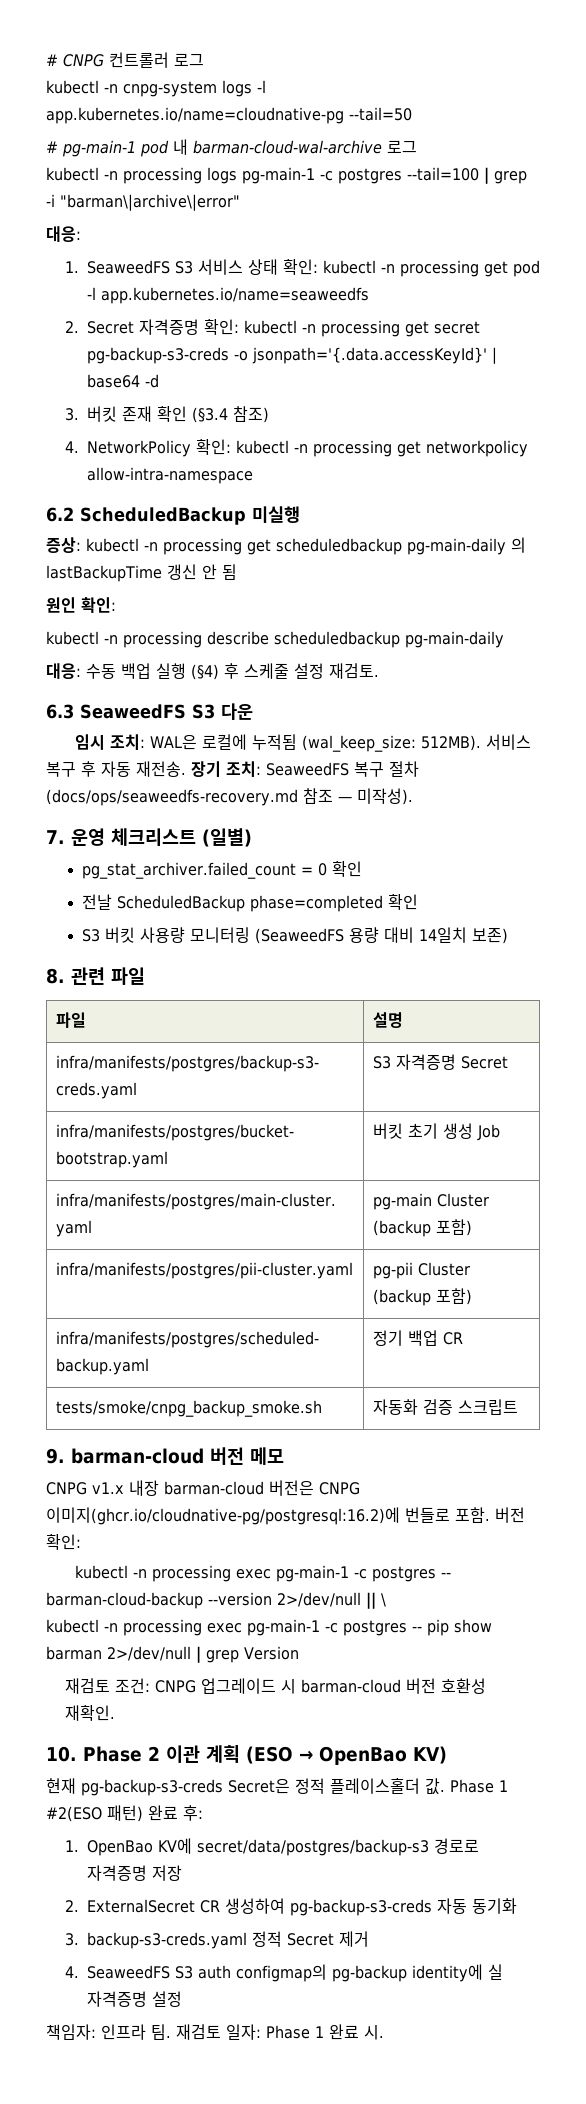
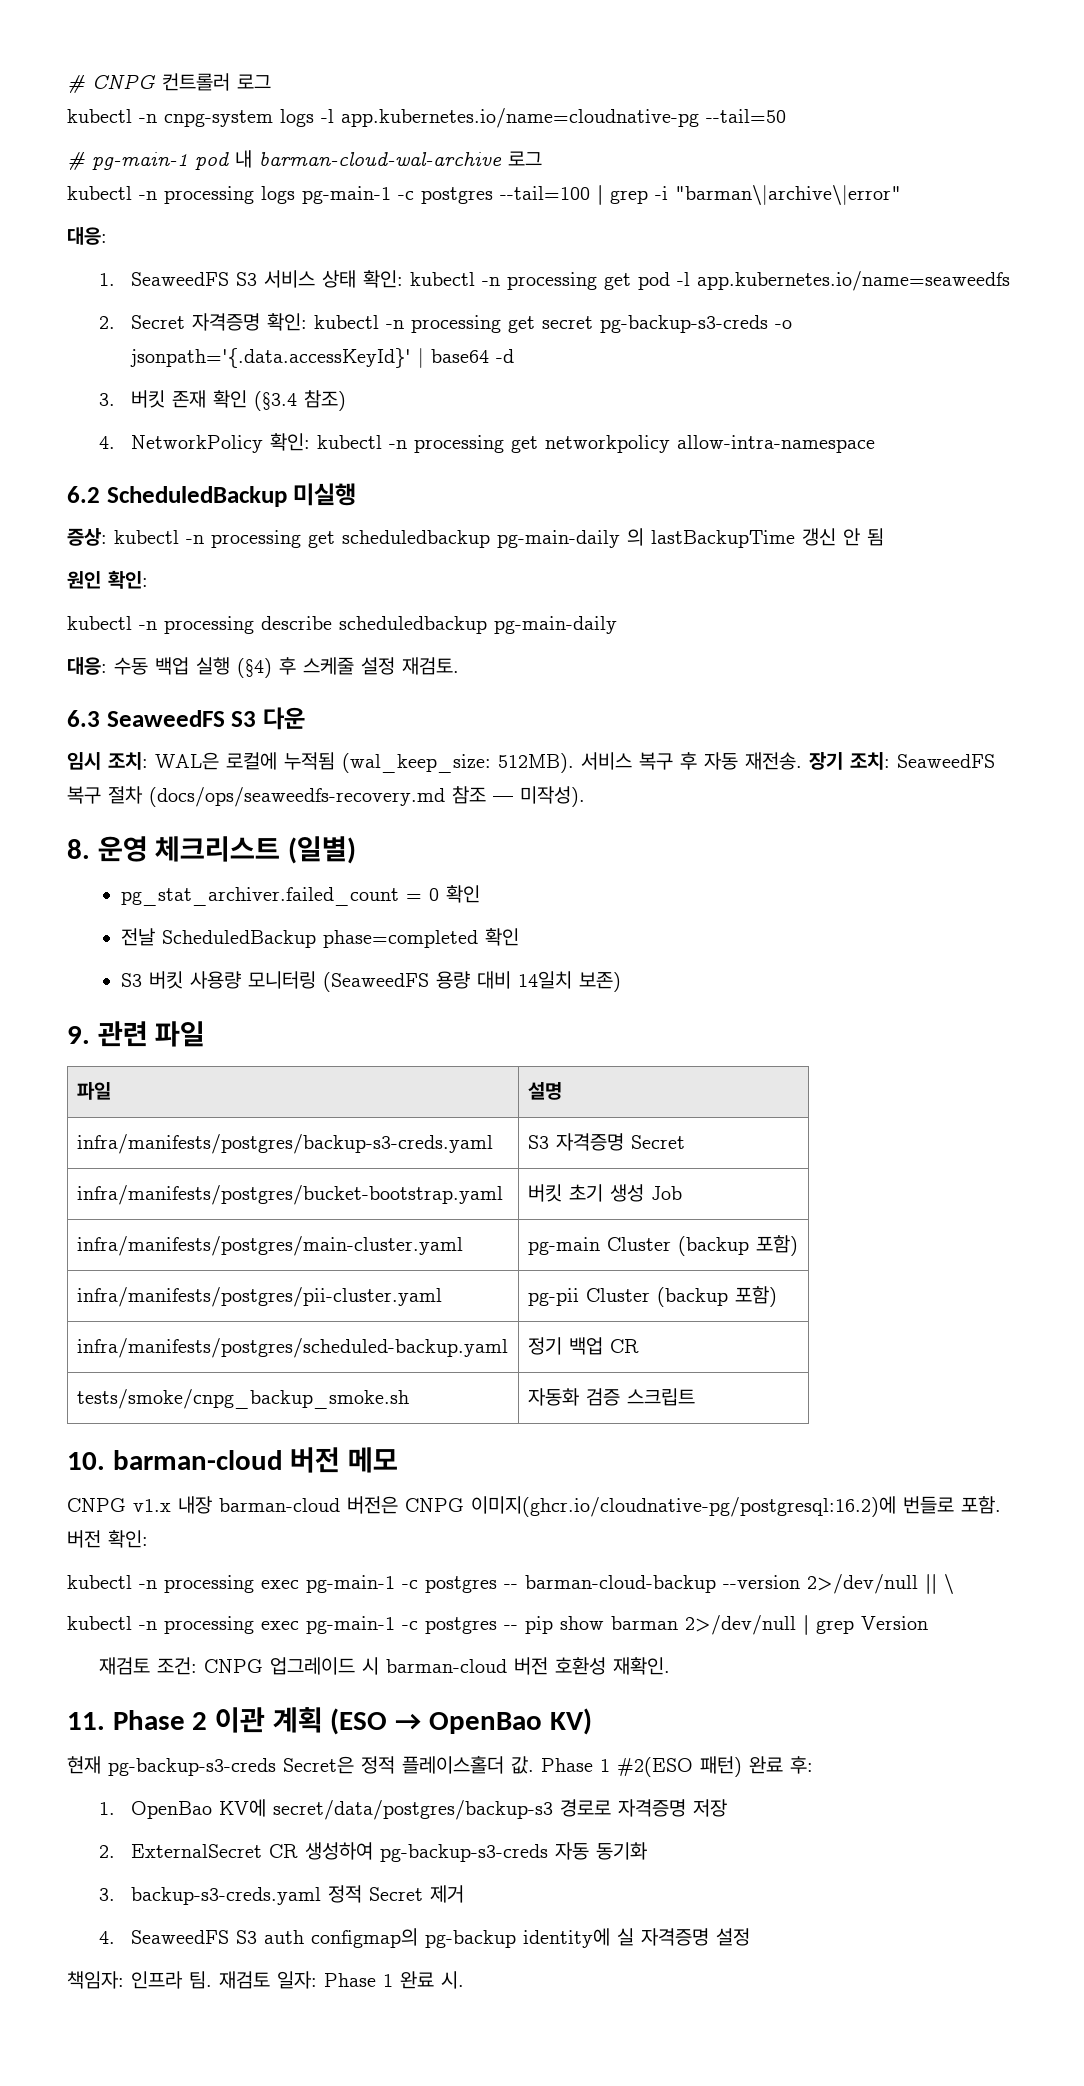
- 7. 운영 체크리스트 (일별)
+ 8. 운영 체크리스트 (일별)
- 8. 관련 파일
+ 9. 관련 파일
- 9. barman-cloud 버전 메모
+ 10. barman-cloud 버전 메모
- 10. Phase 2 이관 계획 (ESO → OpenBao KV)
+ 11. Phase 2 이관 계획 (ESO → OpenBao KV)

